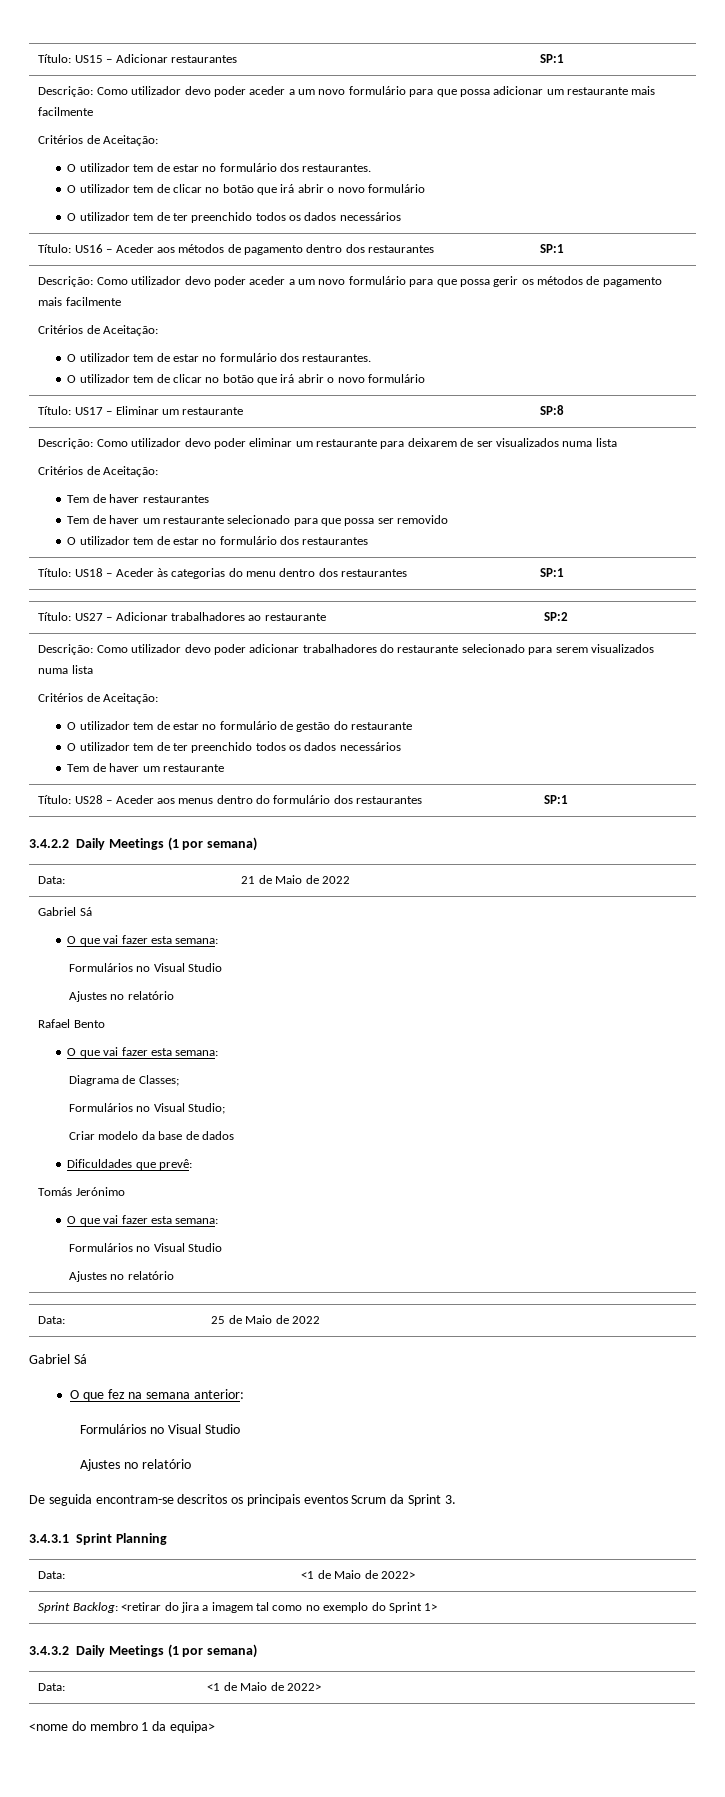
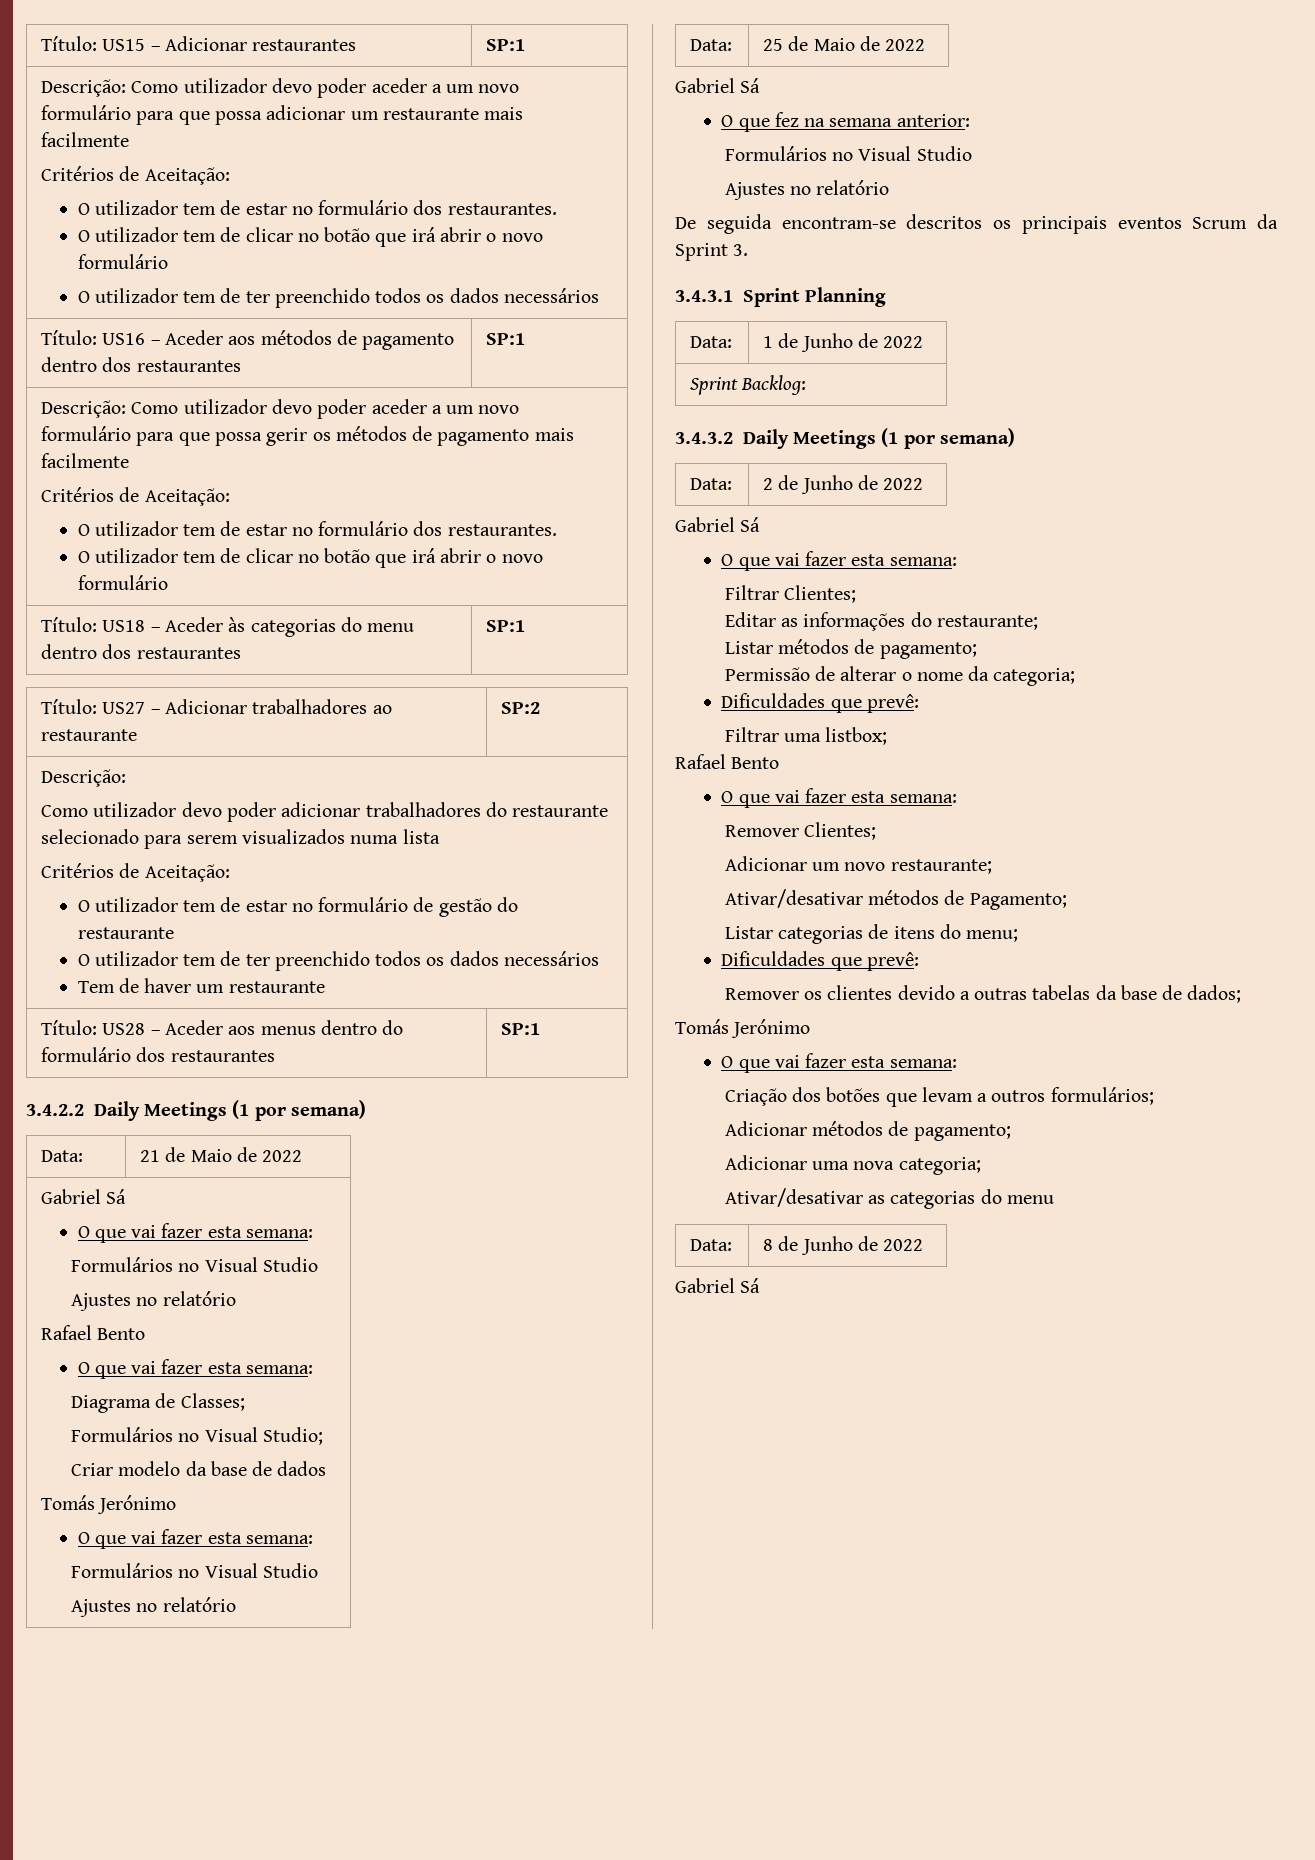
- Título: US17 – Eliminar um restaurante | SP:8
- Descrição: Como utilizador devo poder eliminar um restaurante para deixarem de ser visualizados numa lista
- Critérios de Aceitação:
- Tem de haver restaurantes
- Tem de haver um restaurante selecionado para que possa ser removido
- O utilizador tem de estar no formulário dos restaurantes
  Título: US27 – Adicionar trabalhadores ao restaurante | SP:2
- Descrição: Como utilizador devo poder adicionar trabalhadores do restaurante selecionado para serem visualizados numa lista
+ Descrição:
+ Como utilizador devo poder adicionar trabalhadores do restaurante selecionado para serem visualizados numa lista
- Dificuldades que prevê:
  3.4.3.1 Sprint Planning
- Data: | <1 de Maio de 2022>
- Sprint Backlog: <retirar do jira a imagem tal como no exemplo do Sprint 1>
+ Data: | 1 de Junho de 2022
+ Sprint Backlog:
  3.4.3.2 Daily Meetings (1 por semana)
- Data: | <1 de Maio de 2022>
- <nome do membro 1 da equipa>
+ Data: | 2 de Junho de 2022
+ Gabriel Sá
+ O que vai fazer esta semana:
+ Filtrar Clientes;
+ Editar as informações do restaurante;
+ Listar métodos de pagamento;
+ Permissão de alterar o nome da categoria;
+ Dificuldades que prevê:
+ Filtrar uma listbox;
+ Rafael Bento
+ O que vai fazer esta semana:
+ Remover Clientes;
+ Adicionar um novo restaurante;
+ Ativar/desativar métodos de Pagamento;
+ Listar categorias de itens do menu;
+ Dificuldades que prevê:
+ Remover os clientes devido a outras tabelas da base de dados;
+ Tomás Jerónimo
+ O que vai fazer esta semana:
+ Criação dos botões que levam a outros formulários;
+ Adicionar métodos de pagamento;
+ Adicionar uma nova categoria;
+ Ativar/desativar as categorias do menu
+ Data: | 8 de Junho de 2022
+ Gabriel Sá

